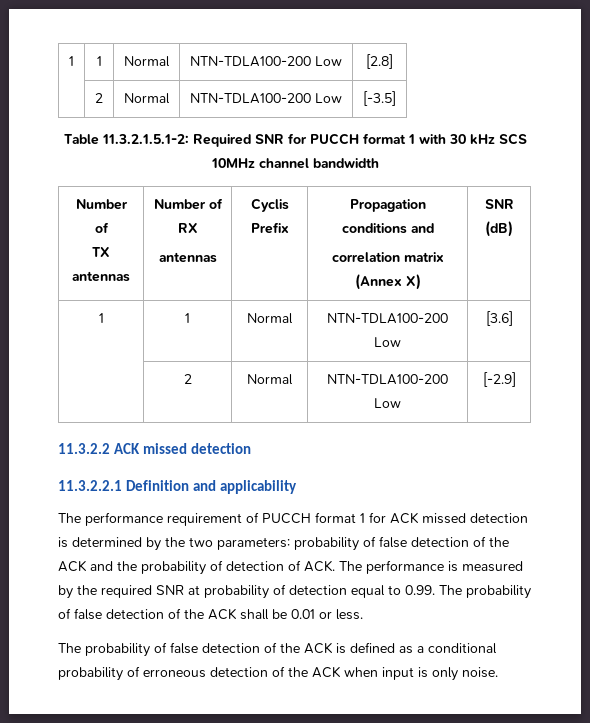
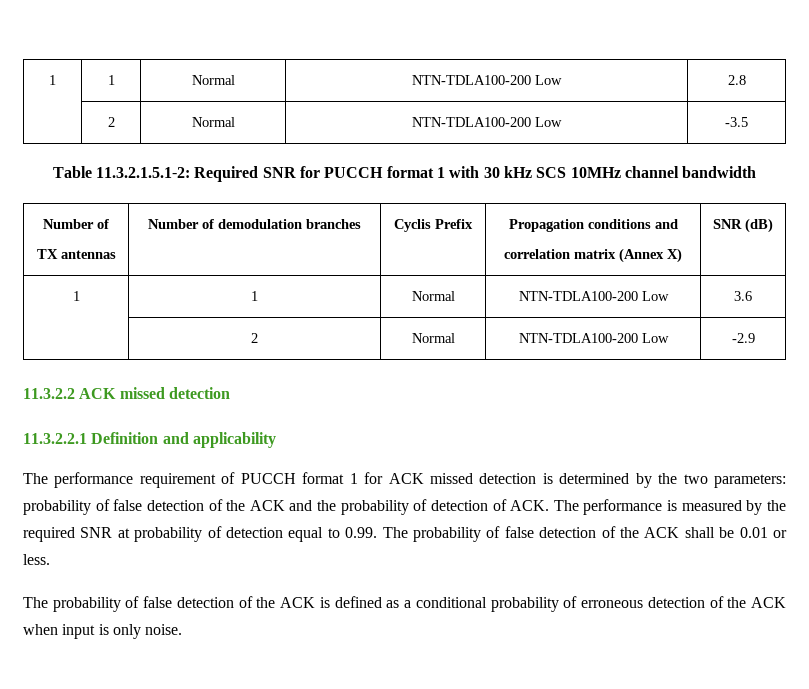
- 1 | 1 | Normal | NTN-TDLA100-200 Low | [2.8]
- | 2 | Normal | NTN-TDLA100-200 Low | [-3.5]
+ 1 | 1 | Normal | NTN-TDLA100-200 Low | 2.8
+ | 2 | Normal | NTN-TDLA100-200 Low | -3.5
  Table 11.3.2.1.5.1-2: Required SNR for PUCCH format 1 with 30 kHz SCS 10MHz channel bandwidth
  Number of
- TX antennas | Number of RX
- antennas | Cyclis Prefix | Propagation conditions and
+ TX antennas | Number of demodulation branches | Cyclis Prefix | Propagation conditions and
- 1 | 1 | Normal | NTN-TDLA100-200 Low | [3.6]
- | 2 | Normal | NTN-TDLA100-200 Low | [-2.9]
+ 1 | 1 | Normal | NTN-TDLA100-200 Low | 3.6
+ | 2 | Normal | NTN-TDLA100-200 Low | -2.9

